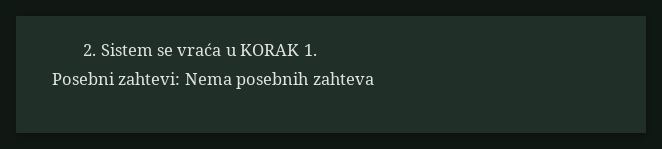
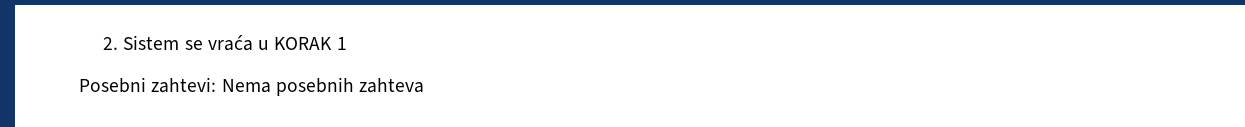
- 2. Sistem se vraća u KORAK 1.
+ 2. Sistem se vraća u KORAK 1

